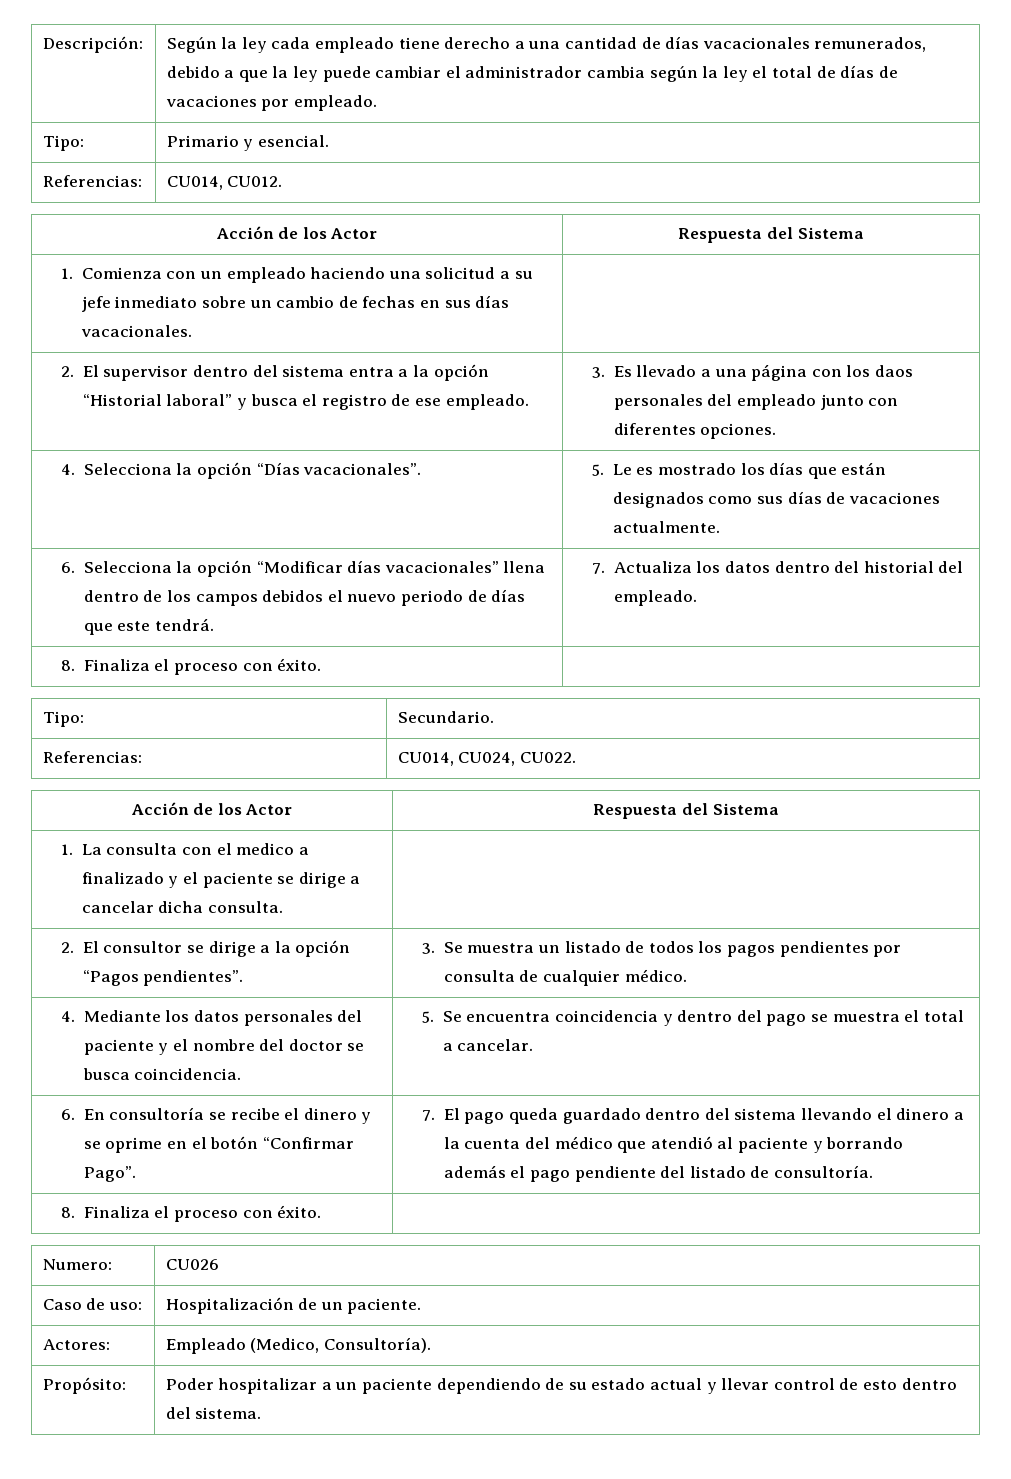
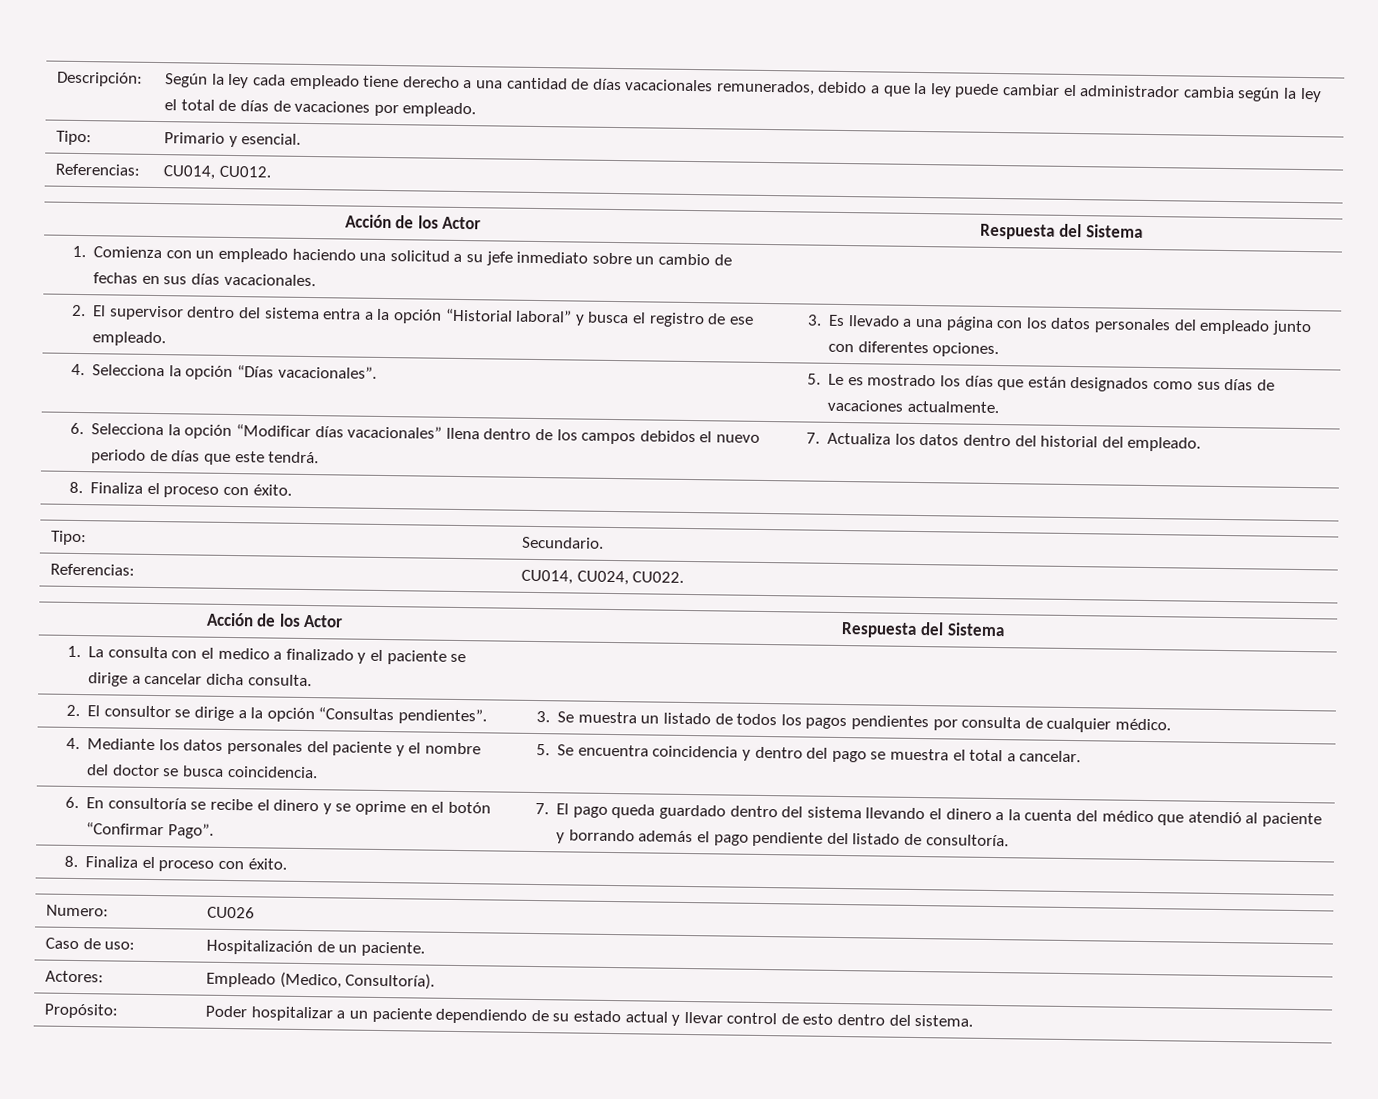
- 2. El supervisor dentro del sistema entra a la opción “Historial laboral” y busca el registro de ese empleado. | 3. Es llevado a una página con los daos personales del empleado junto con diferentes opciones.
+ 2. El supervisor dentro del sistema entra a la opción “Historial laboral” y busca el registro de ese empleado. | 3. Es llevado a una página con los datos personales del empleado junto con diferentes opciones.
- 2. El consultor se dirige a la opción “Pagos pendientes”. | 3. Se muestra un listado de todos los pagos pendientes por consulta de cualquier médico.
+ 2. El consultor se dirige a la opción “Consultas pendientes”. | 3. Se muestra un listado de todos los pagos pendientes por consulta de cualquier médico.

